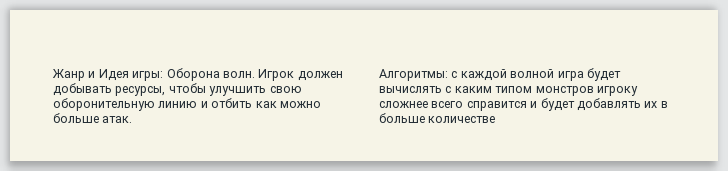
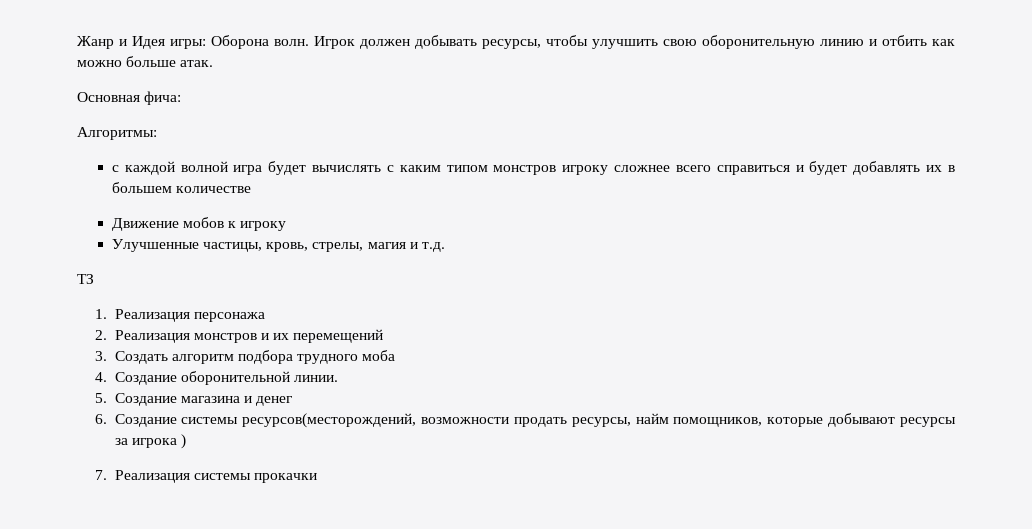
+ Основная фича:
- Алгоритмы: с каждой волной игра будет вычислять с каким типом монстров игроку сложнее всего справится и будет добавлять их в больше количестве
+ Алгоритмы:
+ с каждой волной игра будет вычислять с каким типом монстров игроку сложнее всего справиться и будет добавлять их в большем количестве
+ Движение мобов к игроку
+ Улучшенные частицы, кровь, стрелы, магия и т.д.
+ ТЗ
+ 1. Реализация персонажа
+ 2. Реализация монстров и их перемещений
+ 3. Создать алгоритм подбора трудного моба
+ 4. Создание оборонительной линии.
+ 5. Создание магазина и денег
+ 6. Создание системы ресурсов(месторождений, возможности продать ресурсы, найм помощников, которые добывают ресурсы за игрока )
+ 7. Реализация системы прокачки

